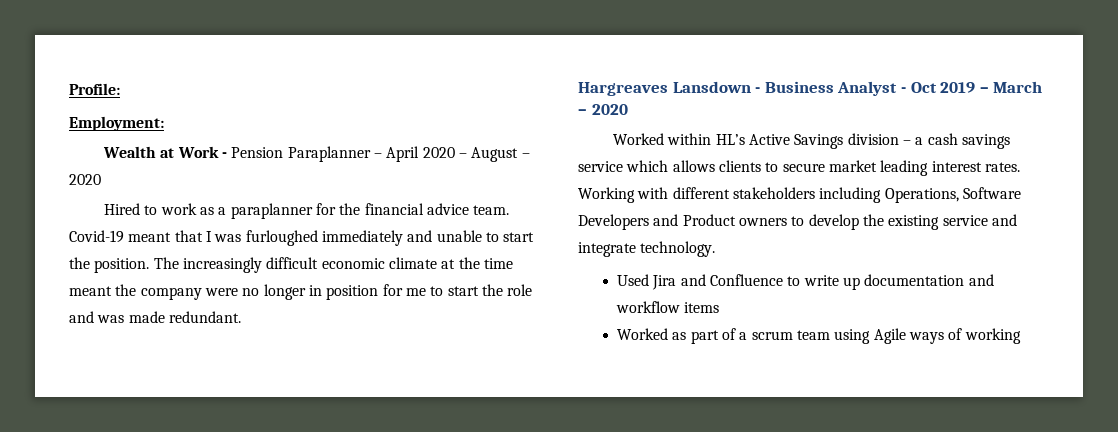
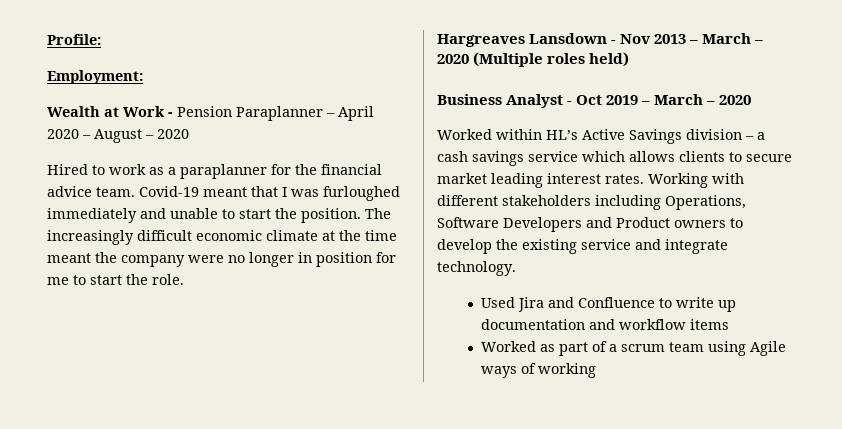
- The increasingly difficult economic climate at the time meant the company were no longer in position for me to start the role and was made redundant.
- Hargreaves Lansdown - Business Analyst - Oct 2019 – March – 2020
+ The increasingly difficult economic climate at the time meant the company were no longer in position for me to start the role.
+ Hargreaves Lansdown - Nov 2013 – March – 2020 (Multiple roles held)
+ Business Analyst - Oct 2019 – March – 2020

